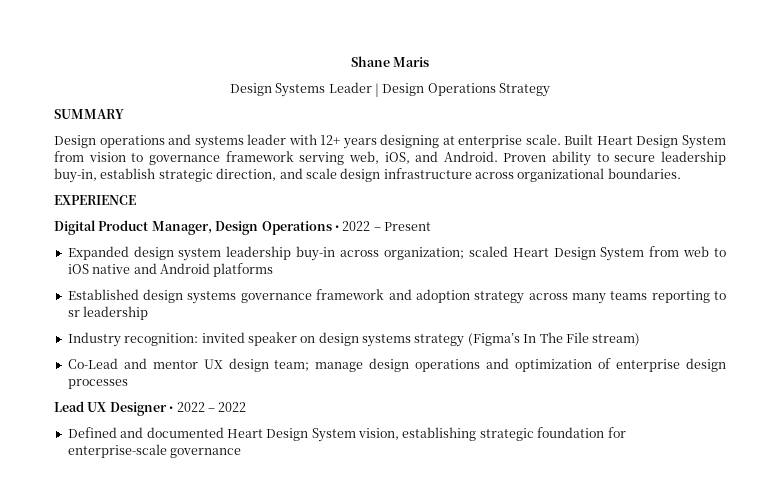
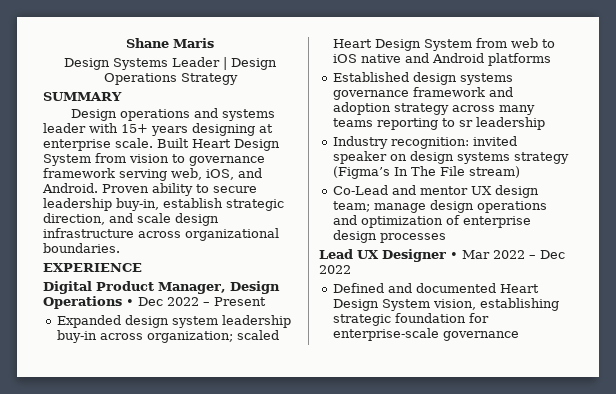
- Design operations and systems leader with 12+ years designing at enterprise scale.
+ Design operations and systems leader with 15+ years designing at enterprise scale.
- Digital Product Manager, Design Operations • 2022 – Present
+ Digital Product Manager, Design Operations • Dec 2022 – Present
- Lead UX Designer • 2022 – 2022
+ Lead UX Designer • Mar 2022 – Dec 2022

